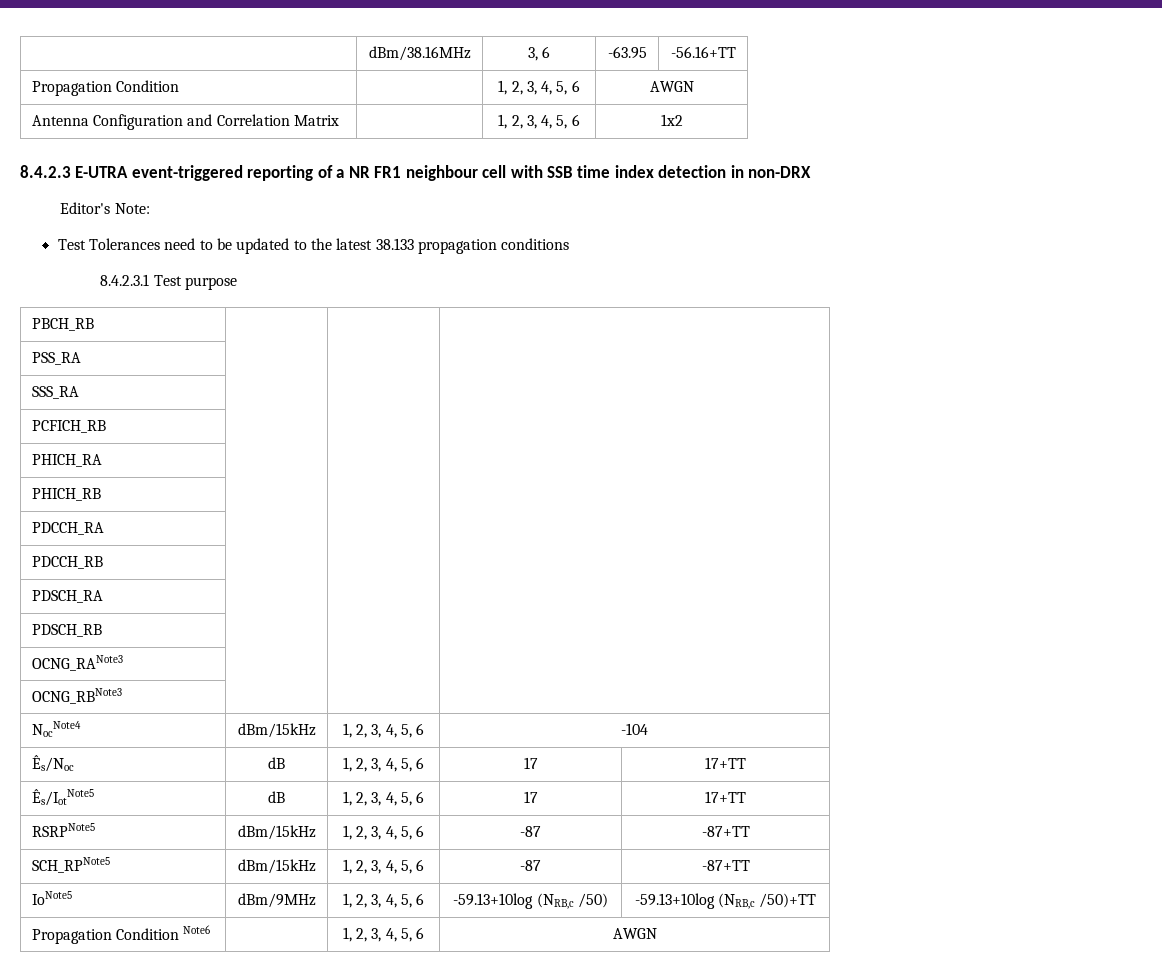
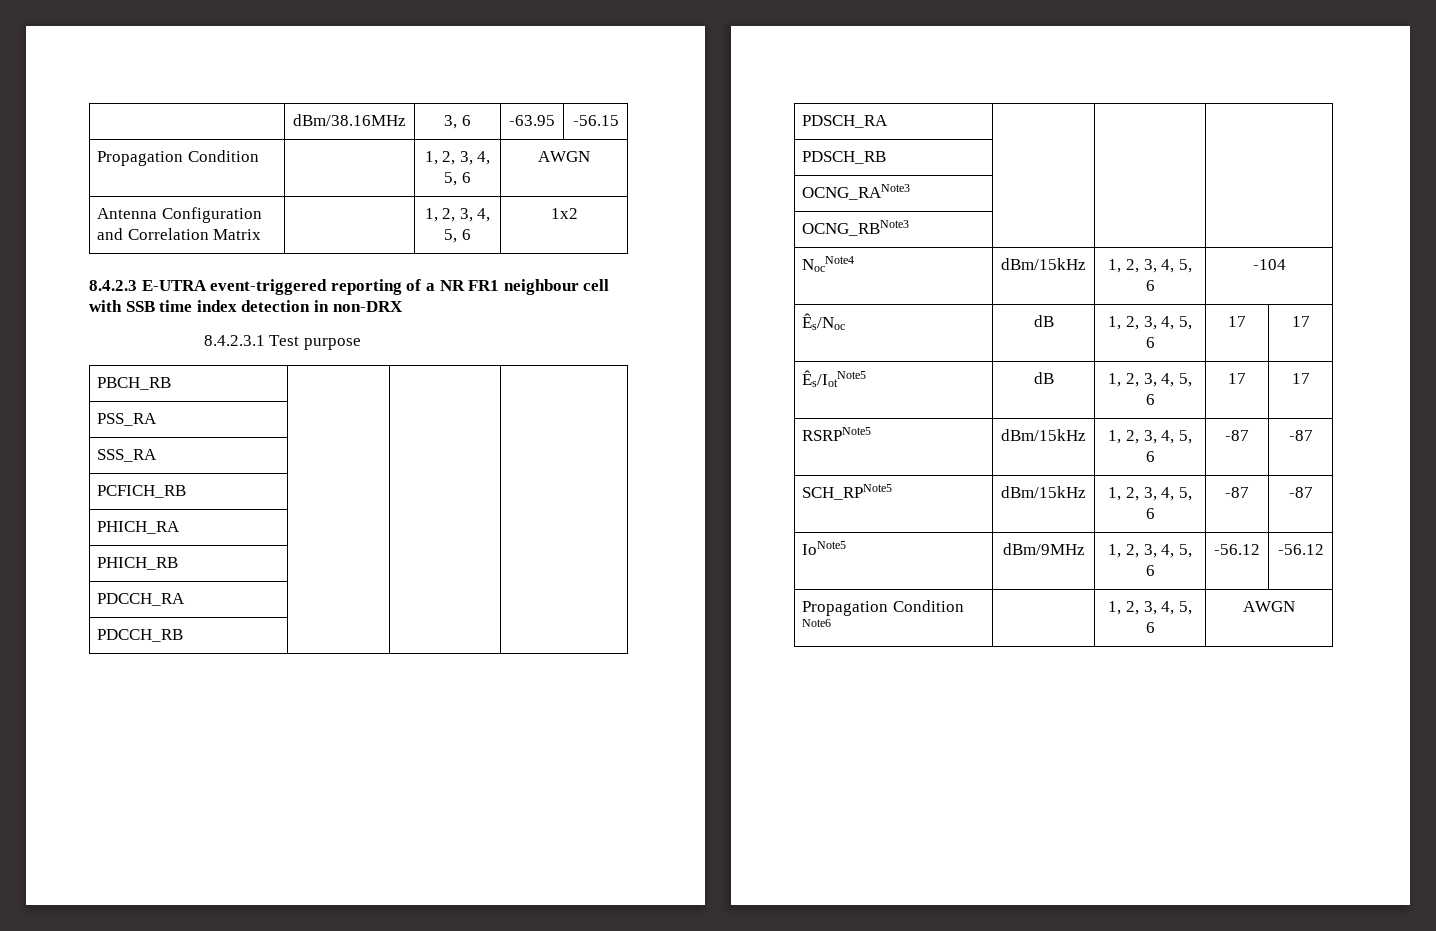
- | dBm/38.16MHz | 3, 6 | -63.95 | -56.16+TT
+ | dBm/38.16MHz | 3, 6 | -63.95 | -56.15
- Editor's Note:
- Test Tolerances need to be updated to the latest 38.133 propagation conditions
- Ês/Noc | dB | 1, 2, 3, 4, 5, 6 | 17 | 17+TT
+ Ês/Noc | dB | 1, 2, 3, 4, 5, 6 | 17 | 17
- Ês/IotNote5 | dB | 1, 2, 3, 4, 5, 6 | 17 | 17+TT
+ Ês/IotNote5 | dB | 1, 2, 3, 4, 5, 6 | 17 | 17
- RSRPNote5 | dBm/15kHz | 1, 2, 3, 4, 5, 6 | -87 | -87+TT
+ RSRPNote5 | dBm/15kHz | 1, 2, 3, 4, 5, 6 | -87 | -87
- SCH_RPNote5 | dBm/15kHz | 1, 2, 3, 4, 5, 6 | -87 | -87+TT
+ SCH_RPNote5 | dBm/15kHz | 1, 2, 3, 4, 5, 6 | -87 | -87
- IoNote5 | dBm/9MHz | 1, 2, 3, 4, 5, 6 | -59.13+10log (NRB,c /50) | -59.13+10log (NRB,c /50)+TT
+ IoNote5 | dBm/9MHz | 1, 2, 3, 4, 5, 6 | -56.12 | -56.12

